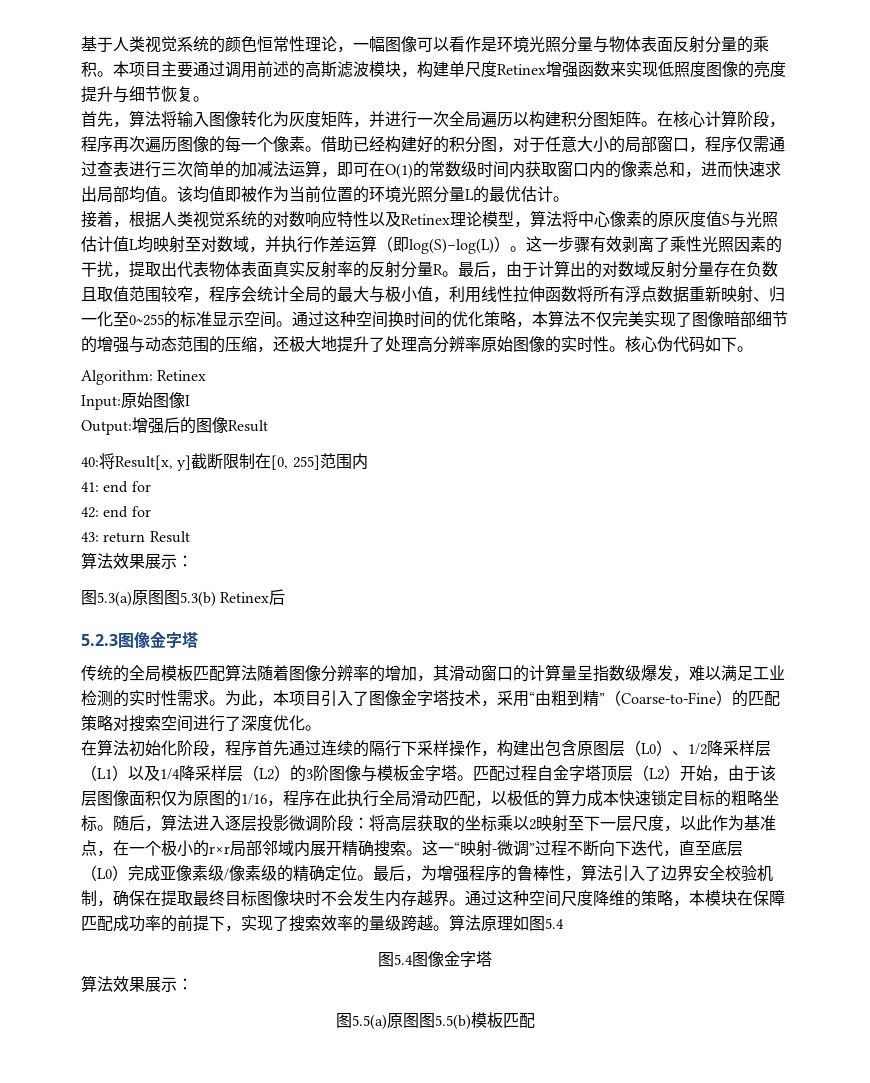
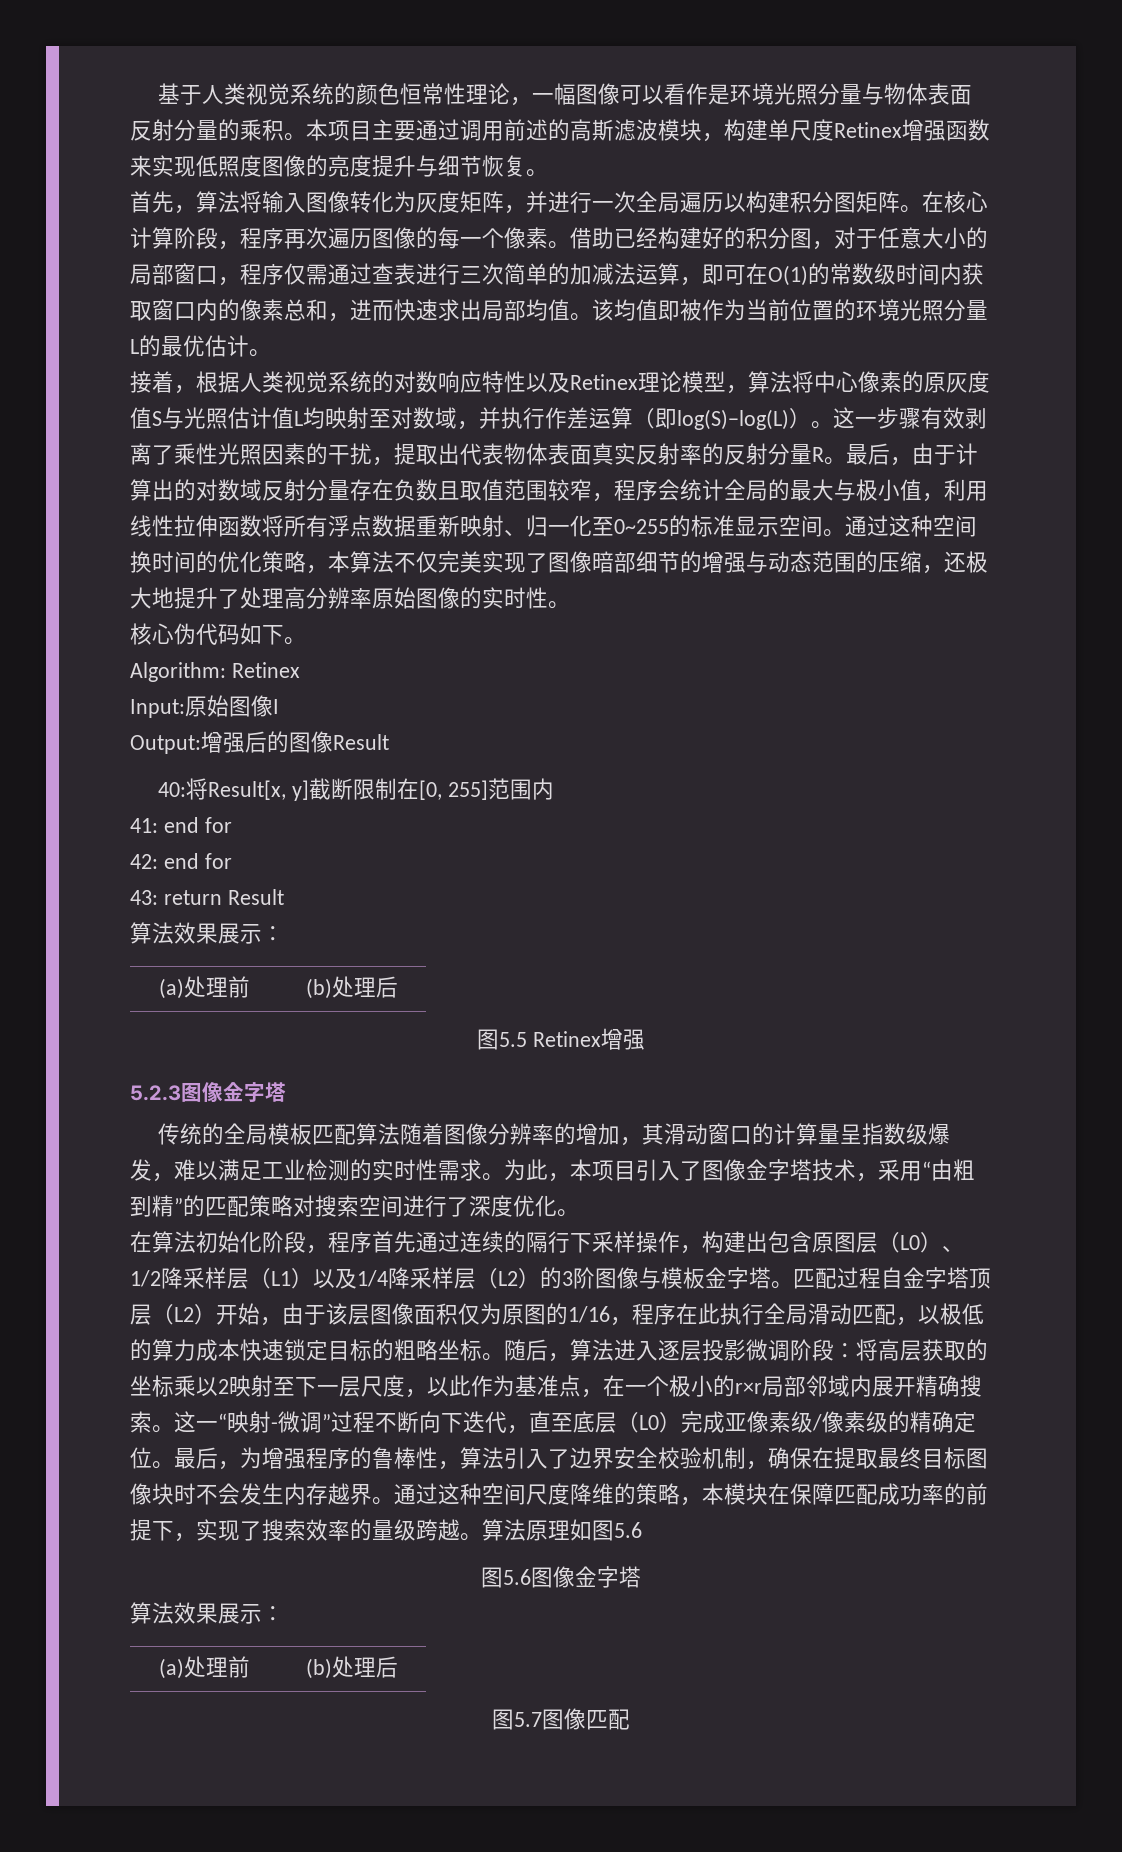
- 通过这种空间换时间的优化策略，本算法不仅完美实现了图像暗部细节的增强与动态范围的压缩，还极大地提升了处理高分辨率原始图像的实时性。核心伪代码如下。
+ 通过这种空间换时间的优化策略，本算法不仅完美实现了图像暗部细节的增强与动态范围的压缩，还极大地提升了处理高分辨率原始图像的实时性。
+ 核心伪代码如下。
  43: return Result
  算法效果展示：
- 图5.3(a)原图图5.3(b) Retinex后
+ (a)处理前 | (b)处理后
+ 图5.5 Retinex增强
- 为此，本项目引入了图像金字塔技术，采用“由粗到精”（Coarse-to-Fine）的匹配策略对搜索空间进行了深度优化。
+ 为此，本项目引入了图像金字塔技术，采用“由粗到精”的匹配策略对搜索空间进行了深度优化。
- 算法原理如图5.4
- 图5.4图像金字塔
+ 算法原理如图5.6
+ 图5.6图像金字塔
  算法效果展示：
- 图5.5(a)原图图5.5(b)模板匹配
+ (a)处理前 | (b)处理后
+ 图5.7图像匹配

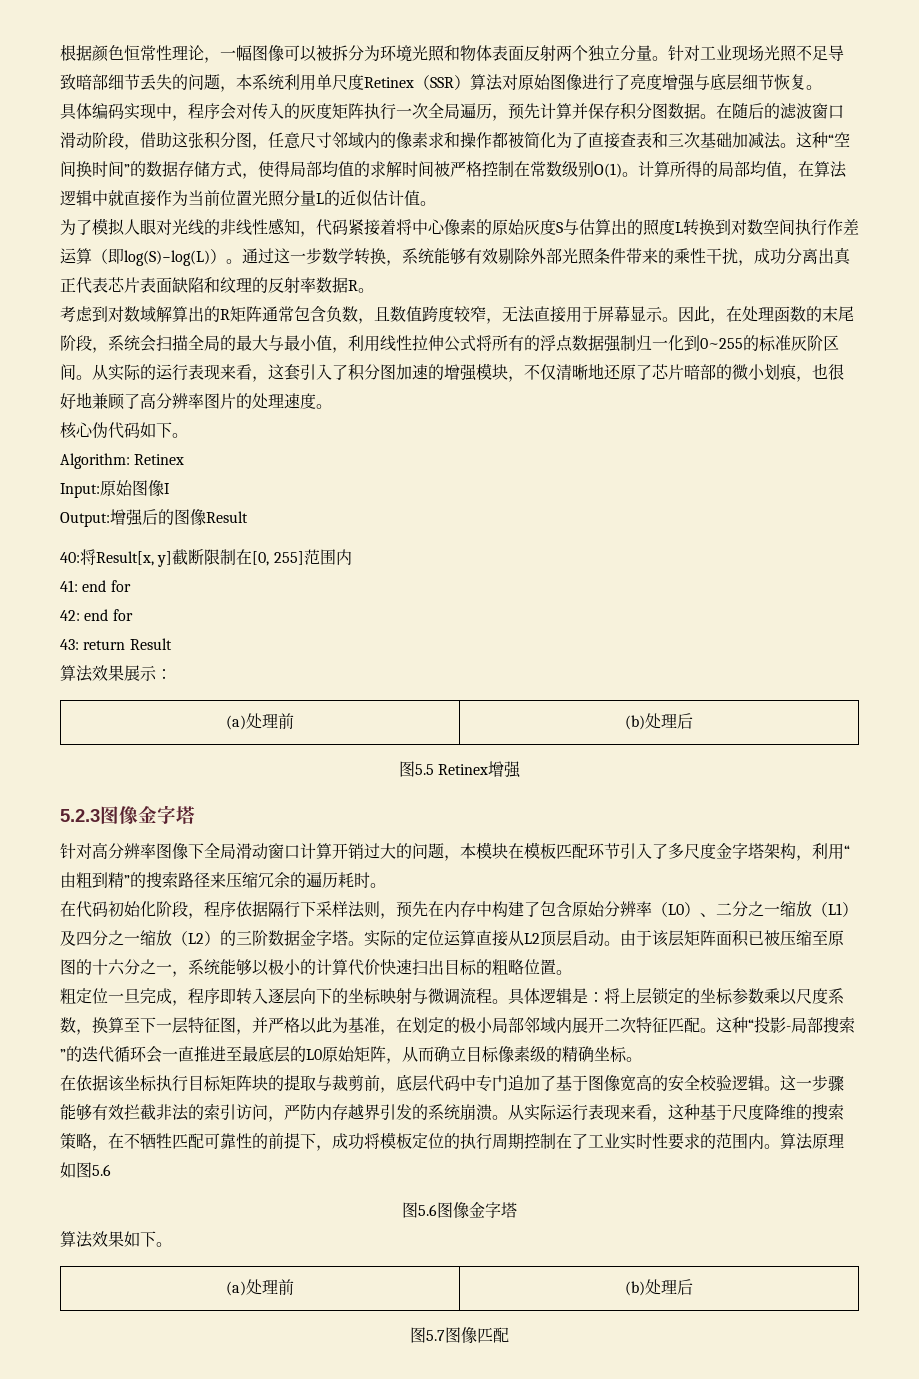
- 基于人类视觉系统的颜色恒常性理论，一幅图像可以看作是环境光照分量与物体表面反射分量的乘积。本项目主要通过调用前述的高斯滤波模块，构建单尺度Retinex增强函数来实现低照度图像的亮度提升与细节恢复。
- 首先，算法将输入图像转化为灰度矩阵，并进行一次全局遍历以构建积分图矩阵。在核心计算阶段，程序再次遍历图像的每一个像素。借助已经构建好的积分图，对于任意大小的局部窗口，程序仅需通过查表进行三次简单的加减法运算，即可在O(1)的常数级时间内获取窗口内的像素总和，进而快速求出局部均值。该均值即被作为当前位置的环境光照分量L的最优估计。
- 接着，根据人类视觉系统的对数响应特性以及Retinex理论模型，算法将中心像素的原灰度值S与光照估计值L均映射至对数域，并执行作差运算（即log(S)−log(L)）。
+ 根据颜色恒常性理论，一幅图像可以被拆分为环境光照和物体表面反射两个独立分量。针对工业现场光照不足导致暗部细节丢失的问题，本系统利用单尺度Retinex（SSR）算法对原始图像进行了亮度增强与底层细节恢复。
+ 具体编码实现中，程序会对传入的灰度矩阵执行一次全局遍历，预先计算并保存积分图数据。在随后的滤波窗口滑动阶段，借助这张积分图，任意尺寸邻域内的像素求和操作都被简化为了直接查表和三次基础加减法。这种“空间换时间”的数据存储方式，使得局部均值的求解时间被严格控制在常数级别O(1)。计算所得的局部均值，在算法逻辑中就直接作为当前位置光照分量L的近似估计值。
+ 为了模拟人眼对光线的非线性感知，代码紧接着将中心像素的原始灰度S与估算出的照度L转换到对数空间执行作差运算（即log(S)−log(L)）。
- 这一步骤有效剥离了乘性光照因素的干扰，提取出代表物体表面真实反射率的反射分量R。最后，由于计算出的对数域反射分量存在负数且取值范围较窄，程序会统计全局的最大与极小值，利用线性拉伸函数将所有浮点数据重新映射、归一化至0~255的标准显示空间。通过这种空间换时间的优化策略，本算法不仅完美实现了图像暗部细节的增强与动态范围的压缩，还极大地提升了处理高分辨率原始图像的实时性。
+ 通过这一步数学转换，系统能够有效剔除外部光照条件带来的乘性干扰，成功分离出真正代表芯片表面缺陷和纹理的反射率数据R。
+ 考虑到对数域解算出的R矩阵通常包含负数，且数值跨度较窄，无法直接用于屏幕显示。因此，在处理函数的末尾阶段，系统会扫描全局的最大与最小值，利用线性拉伸公式将所有的浮点数据强制归一化到0~255的标准灰阶区间。从实际的运行表现来看，这套引入了积分图加速的增强模块，不仅清晰地还原了芯片暗部的微小划痕，也很好地兼顾了高分辨率图片的处理速度。
- 传统的全局模板匹配算法随着图像分辨率的增加，其滑动窗口的计算量呈指数级爆发，难以满足工业检测的实时性需求。为此，本项目引入了图像金字塔技术，采用“由粗到精”的匹配策略对搜索空间进行了深度优化。
- 在算法初始化阶段，程序首先通过连续的隔行下采样操作，构建出包含原图层（L0）、1/2降采样层（L1）以及1/4降采样层（L2）的3阶图像与模板金字塔。匹配过程自金字塔顶层（L2）开始，由于该层图像面积仅为原图的1/16，程序在此执行全局滑动匹配，以极低的算力成本快速锁定目标的粗略坐标。随后，算法进入逐层投影微调阶段：将高层获取的坐标乘以2映射至下一层尺度，以此作为基准点，在一个极小的r×r局部邻域内展开精确搜索。这一“映射-微调”过程不断向下迭代，直至底层（L0）完成亚像素级/像素级的精确定位。最后，为增强程序的鲁棒性，算法引入了边界安全校验机制，确保在提取最终目标图像块时不会发生内存越界。通过这种空间尺度降维的策略，本模块在保障匹配成功率的前提下，实现了搜索效率的量级跨越。
+ 针对高分辨率图像下全局滑动窗口计算开销过大的问题，本模块在模板匹配环节引入了多尺度金字塔架构，利用“由粗到精”的搜索路径来压缩冗余的遍历耗时。
+ 在代码初始化阶段，程序依据隔行下采样法则，预先在内存中构建了包含原始分辨率（L0）、二分之一缩放（L1）及四分之一缩放（L2）的三阶数据金字塔。实际的定位运算直接从L2顶层启动。由于该层矩阵面积已被压缩至原图的十六分之一，系统能够以极小的计算代价快速扫出目标的粗略位置。
+ 粗定位一旦完成，程序即转入逐层向下的坐标映射与微调流程。具体逻辑是：将上层锁定的坐标参数乘以尺度系数，换算至下一层特征图，并严格以此为基准，在划定的极小局部邻域内展开二次特征匹配。这种“投影-局部搜索”的迭代循环会一直推进至最底层的L0原始矩阵，从而确立目标像素级的精确坐标。
+ 在依据该坐标执行目标矩阵块的提取与裁剪前，底层代码中专门追加了基于图像宽高的安全校验逻辑。这一步骤能够有效拦截非法的索引访问，严防内存越界引发的系统崩溃。从实际运行表现来看，这种基于尺度降维的搜索策略，在不牺牲匹配可靠性的前提下，成功将模板定位的执行周期控制在了工业实时性要求的范围内。
  图5.6图像金字塔
- 算法效果展示：
+ 算法效果如下。

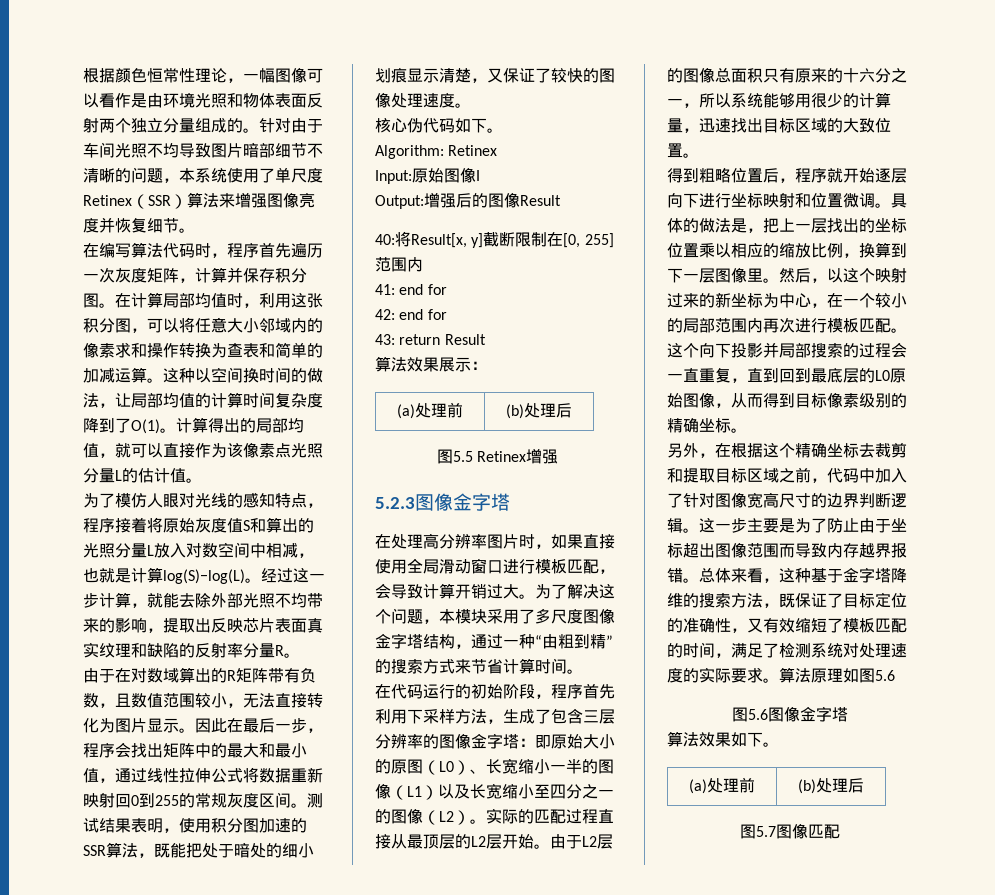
- 根据颜色恒常性理论，一幅图像可以被拆分为环境光照和物体表面反射两个独立分量。针对工业现场光照不足导致暗部细节丢失的问题，本系统利用单尺度Retinex（SSR）算法对原始图像进行了亮度增强与底层细节恢复。
- 具体编码实现中，程序会对传入的灰度矩阵执行一次全局遍历，预先计算并保存积分图数据。在随后的滤波窗口滑动阶段，借助这张积分图，任意尺寸邻域内的像素求和操作都被简化为了直接查表和三次基础加减法。这种“空间换时间”的数据存储方式，使得局部均值的求解时间被严格控制在常数级别O(1)。
+ 根据颜色恒常性理论，一幅图像可以看作是由环境光照和物体表面反射两个独立分量组成的。针对由于车间光照不均导致图片暗部细节不清晰的问题，本系统使用了单尺度Retinex（SSR）算法来增强图像亮度并恢复细节。
+ 在编写算法代码时，程序首先遍历一次灰度矩阵，计算并保存积分图。在计算局部均值时，利用这张积分图，可以将任意大小邻域内的像素求和操作转换为查表和简单的加减运算。这种以空间换时间的做法，让局部均值的计算时间复杂度降到了O(1)。
- 计算所得的局部均值，在算法逻辑中就直接作为当前位置光照分量L的近似估计值。
+ 计算得出的局部均值，就可以直接作为该像素点光照分量L的估计值。
- 为了模拟人眼对光线的非线性感知，代码紧接着将中心像素的原始灰度S与估算出的照度L转换到对数空间执行作差运算（即log(S)−log(L)）。通过这一步数学转换，系统能够有效剔除外部光照条件带来的乘性干扰，成功分离出真正代表芯片表面缺陷和纹理的反射率数据R。
+ 为了模仿人眼对光线的感知特点，程序接着将原始灰度值S和算出的光照分量L放入对数空间中相减，也就是计算log(S)−log(L)。经过这一步计算，就能去除外部光照不均带来的影响，提取出反映芯片表面真实纹理和缺陷的反射率分量R。
- 考虑到对数域解算出的R矩阵通常包含负数，且数值跨度较窄，无法直接用于屏幕显示。因此，在处理函数的末尾阶段，系统会扫描全局的最大与最小值，利用线性拉伸公式将所有的浮点数据强制归一化到0~255的标准灰阶区间。从实际的运行表现来看，这套引入了积分图加速的增强模块，不仅清晰地还原了芯片暗部的微小划痕，也很好地兼顾了高分辨率图片的处理速度。
+ 由于在对数域算出的R矩阵带有负数，且数值范围较小，无法直接转化为图片显示。因此在最后一步，程序会找出矩阵中的最大和最小值，通过线性拉伸公式将数据重新映射回0到255的常规灰度区间。测试结果表明，使用积分图加速的SSR算法，既能把处于暗处的细小划痕显示清楚，又保证了较快的图像处理速度。
- 针对高分辨率图像下全局滑动窗口计算开销过大的问题，本模块在模板匹配环节引入了多尺度金字塔架构，利用“由粗到精”的搜索路径来压缩冗余的遍历耗时。
- 在代码初始化阶段，程序依据隔行下采样法则，预先在内存中构建了包含原始分辨率（L0）、二分之一缩放（L1）及四分之一缩放（L2）的三阶数据金字塔。实际的定位运算直接从L2顶层启动。由于该层矩阵面积已被压缩至原图的十六分之一，系统能够以极小的计算代价快速扫出目标的粗略位置。
- 粗定位一旦完成，程序即转入逐层向下的坐标映射与微调流程。具体逻辑是：将上层锁定的坐标参数乘以尺度系数，换算至下一层特征图，并严格以此为基准，在划定的极小局部邻域内展开二次特征匹配。这种“投影-局部搜索”的迭代循环会一直推进至最底层的L0原始矩阵，从而确立目标像素级的精确坐标。
+ 在处理高分辨率图片时，如果直接使用全局滑动窗口进行模板匹配，会导致计算开销过大。为了解决这个问题，本模块采用了多尺度图像金字塔结构，通过一种“由粗到精”的搜索方式来节省计算时间。
+ 在代码运行的初始阶段，程序首先利用下采样方法，生成了包含三层分辨率的图像金字塔：即原始大小的原图（L0）、长宽缩小一半的图像（L1）以及长宽缩小至四分之一的图像（L2）。实际的匹配过程直接从最顶层的L2层开始。由于L2层的图像总面积只有原来的十六分之一，所以系统能够用很少的计算量，迅速找出目标区域的大致位置。
+ 得到粗略位置后，程序就开始逐层向下进行坐标映射和位置微调。具体的做法是，把上一层找出的坐标位置乘以相应的缩放比例，换算到下一层图像里。然后，以这个映射过来的新坐标为中心，在一个较小的局部范围内再次进行模板匹配。这个向下投影并局部搜索的过程会一直重复，直到回到最底层的L0原始图像，从而得到目标像素级别的精确坐标。
- 在依据该坐标执行目标矩阵块的提取与裁剪前，底层代码中专门追加了基于图像宽高的安全校验逻辑。这一步骤能够有效拦截非法的索引访问，严防内存越界引发的系统崩溃。从实际运行表现来看，这种基于尺度降维的搜索策略，在不牺牲匹配可靠性的前提下，成功将模板定位的执行周期控制在了工业实时性要求的范围内。
+ 另外，在根据这个精确坐标去裁剪和提取目标区域之前，代码中加入了针对图像宽高尺寸的边界判断逻辑。这一步主要是为了防止由于坐标超出图像范围而导致内存越界报错。总体来看，这种基于金字塔降维的搜索方法，既保证了目标定位的准确性，又有效缩短了模板匹配的时间，满足了检测系统对处理速度的实际要求。

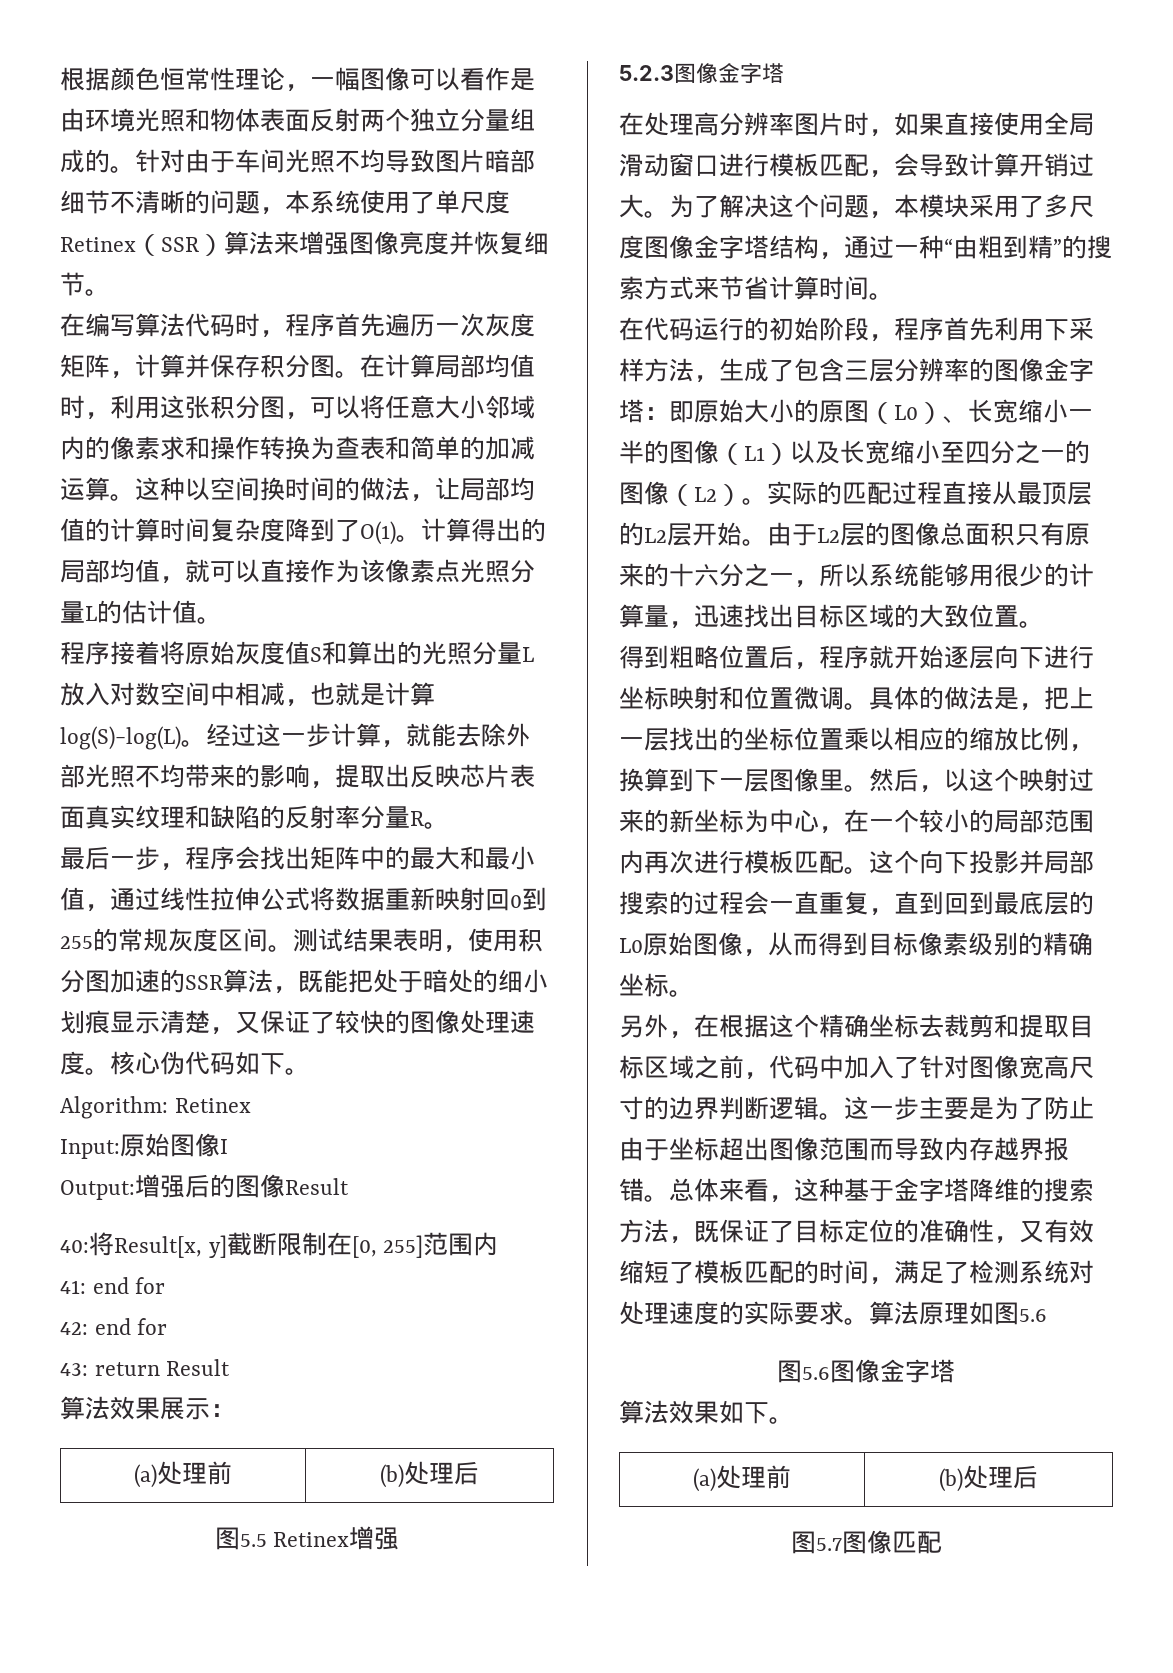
- 为了模仿人眼对光线的感知特点，程序接着将原始灰度值S和算出的光照分量L放入对数空间中相减，也就是计算log(S)−log(L)。
+ 程序接着将原始灰度值S和算出的光照分量L放入对数空间中相减，也就是计算log(S)−log(L)。
- 由于在对数域算出的R矩阵带有负数，且数值范围较小，无法直接转化为图片显示。因此在最后一步，程序会找出矩阵中的最大和最小值，通过线性拉伸公式将数据重新映射回0到255的常规灰度区间。
+ 最后一步，程序会找出矩阵中的最大和最小值，通过线性拉伸公式将数据重新映射回0到255的常规灰度区间。
- 测试结果表明，使用积分图加速的SSR算法，既能把处于暗处的细小划痕显示清楚，又保证了较快的图像处理速度。
- 核心伪代码如下。
+ 测试结果表明，使用积分图加速的SSR算法，既能把处于暗处的细小划痕显示清楚，又保证了较快的图像处理速度。核心伪代码如下。

